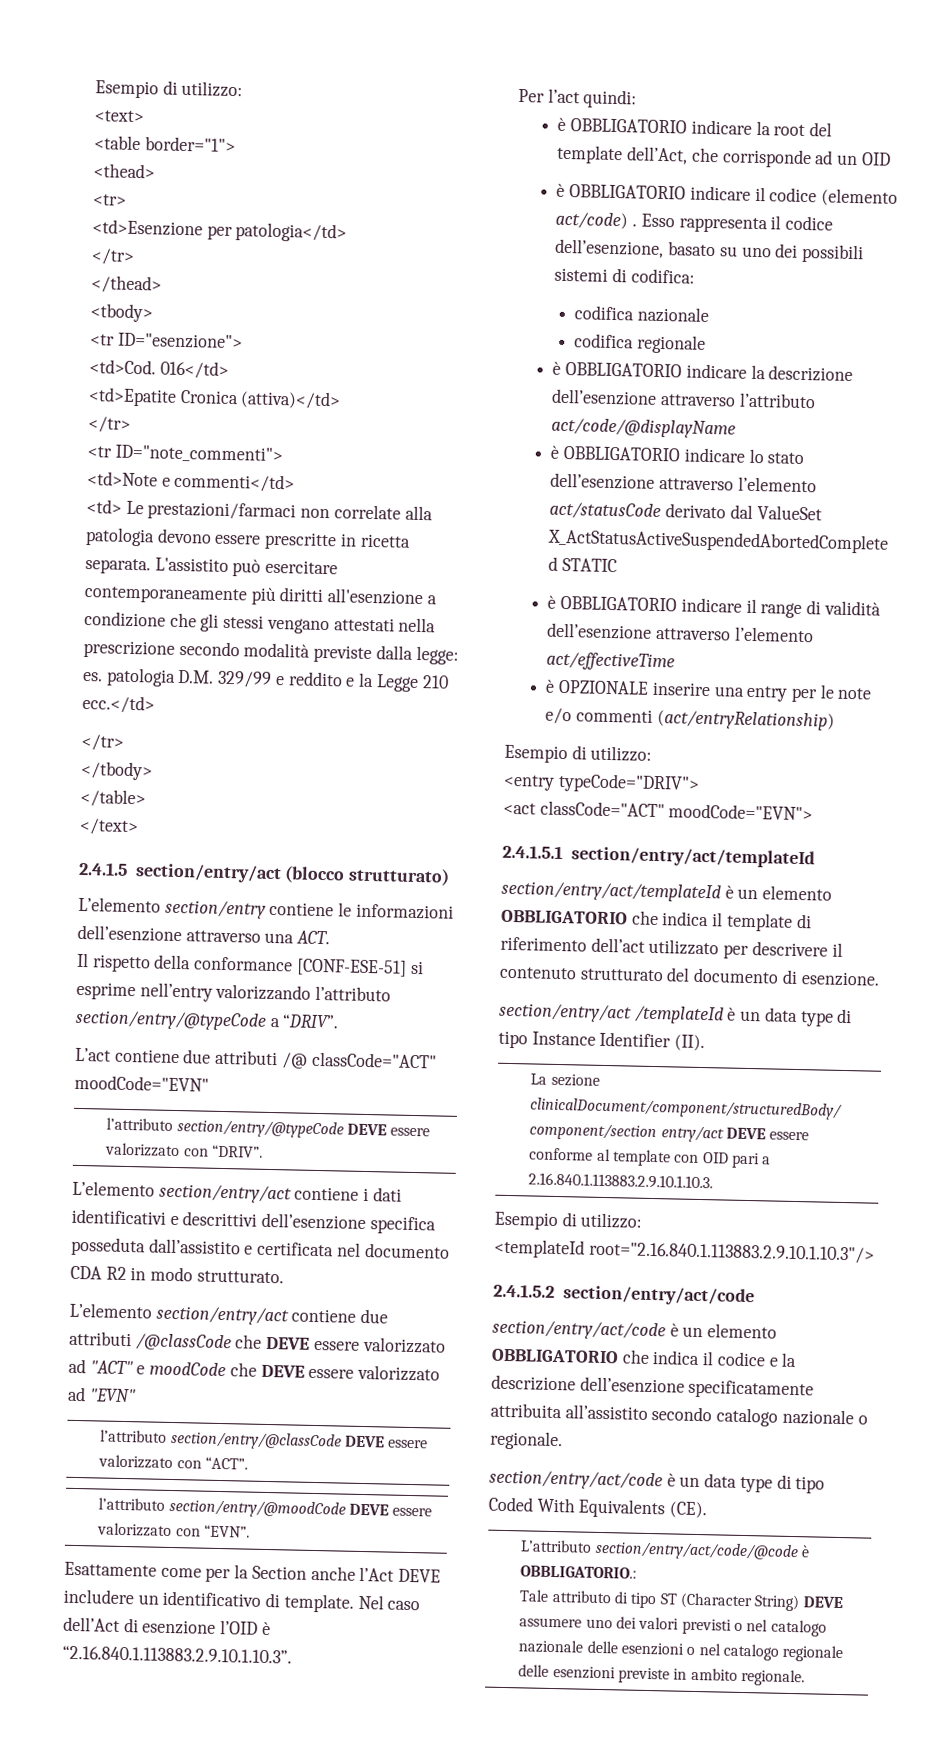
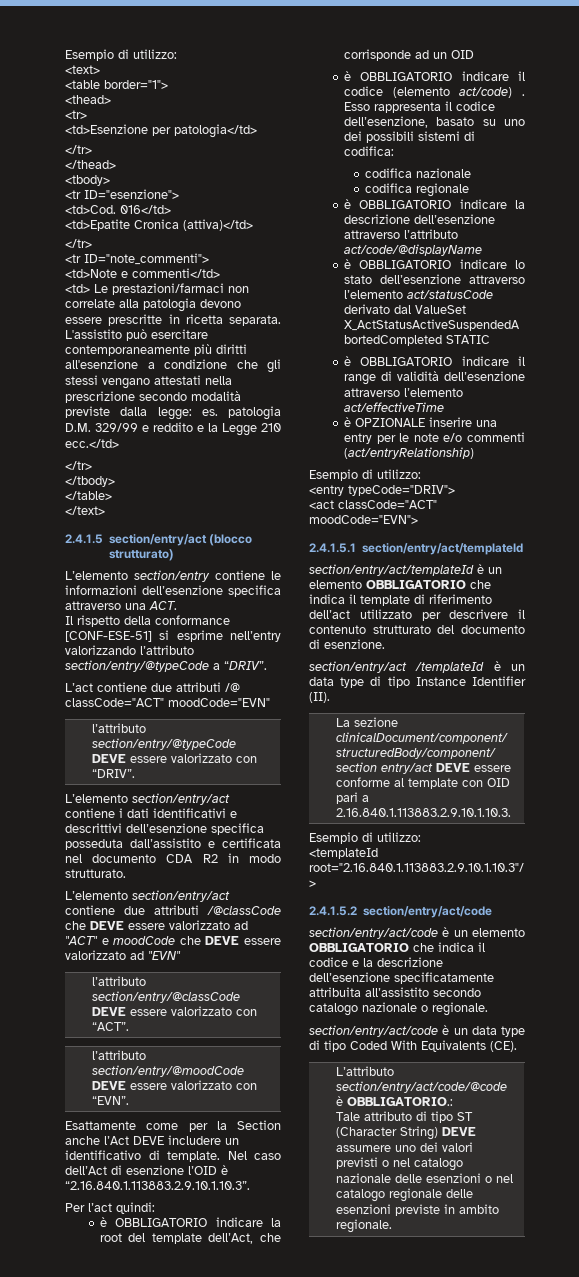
- L’elemento section/entry contiene le informazioni dell’esenzione attraverso una ACT.
+ L’elemento section/entry contiene le informazioni dell’esenzione specifica attraverso una ACT.

